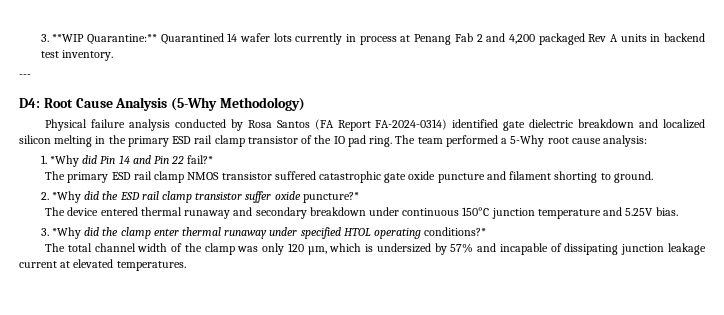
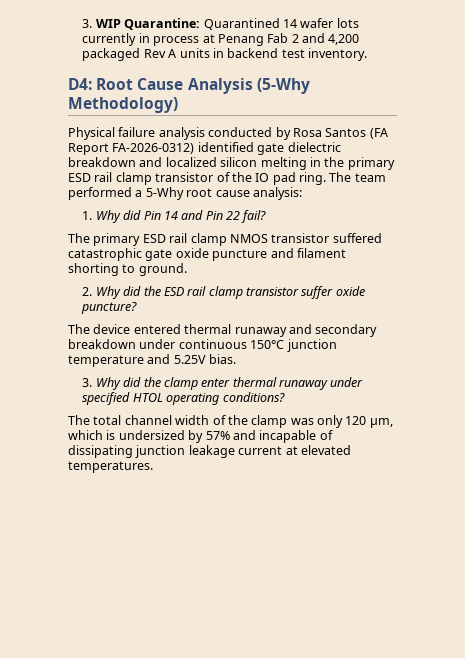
- 3. **WIP Quarantine:** Quarantined 14 wafer lots currently in process at Penang Fab 2 and 4,200 packaged Rev A units in backend test inventory.
+ 3. WIP Quarantine: Quarantined 14 wafer lots currently in process at Penang Fab 2 and 4,200 packaged Rev A units in backend test inventory.
- ---
- Physical failure analysis conducted by Rosa Santos (FA Report FA-2024-0314) identified gate dielectric breakdown and localized silicon melting in the primary ESD rail clamp transistor of the IO pad ring.
+ Physical failure analysis conducted by Rosa Santos (FA Report FA-2026-0312) identified gate dielectric breakdown and localized silicon melting in the primary ESD rail clamp transistor of the IO pad ring.
- 1. *Why did Pin 14 and Pin 22 fail?*
+ 1. Why did Pin 14 and Pin 22 fail?
- 2. *Why did the ESD rail clamp transistor suffer oxide puncture?*
+ 2. Why did the ESD rail clamp transistor suffer oxide puncture?
- 3. *Why did the clamp enter thermal runaway under specified HTOL operating conditions?*
+ 3. Why did the clamp enter thermal runaway under specified HTOL operating conditions?

